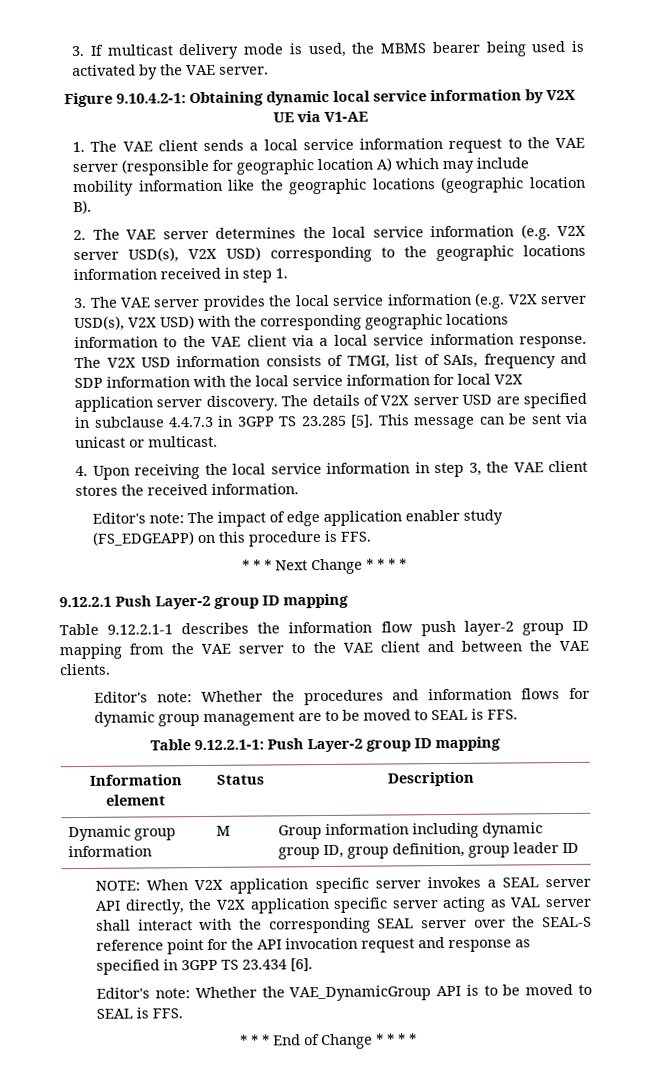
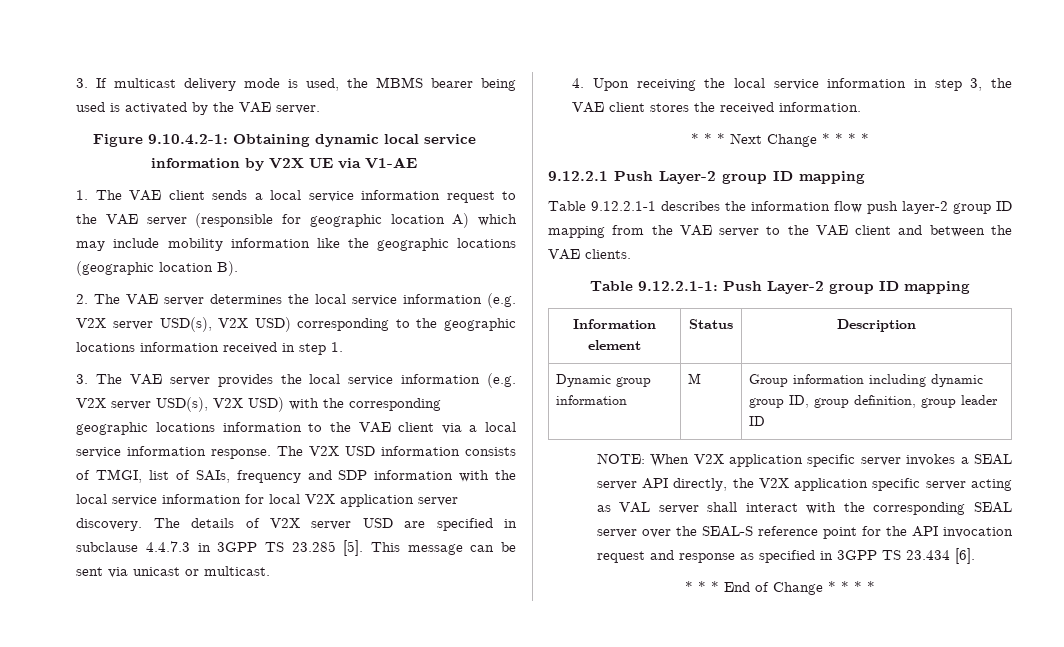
- Editor's note: The impact of edge application enabler study (FS_EDGEAPP) on this procedure is FFS.
- Editor's note: Whether the procedures and information flows for dynamic group management are to be moved to SEAL is FFS.
- Editor's note: Whether the VAE_DynamicGroup API is to be moved to SEAL is FFS.

